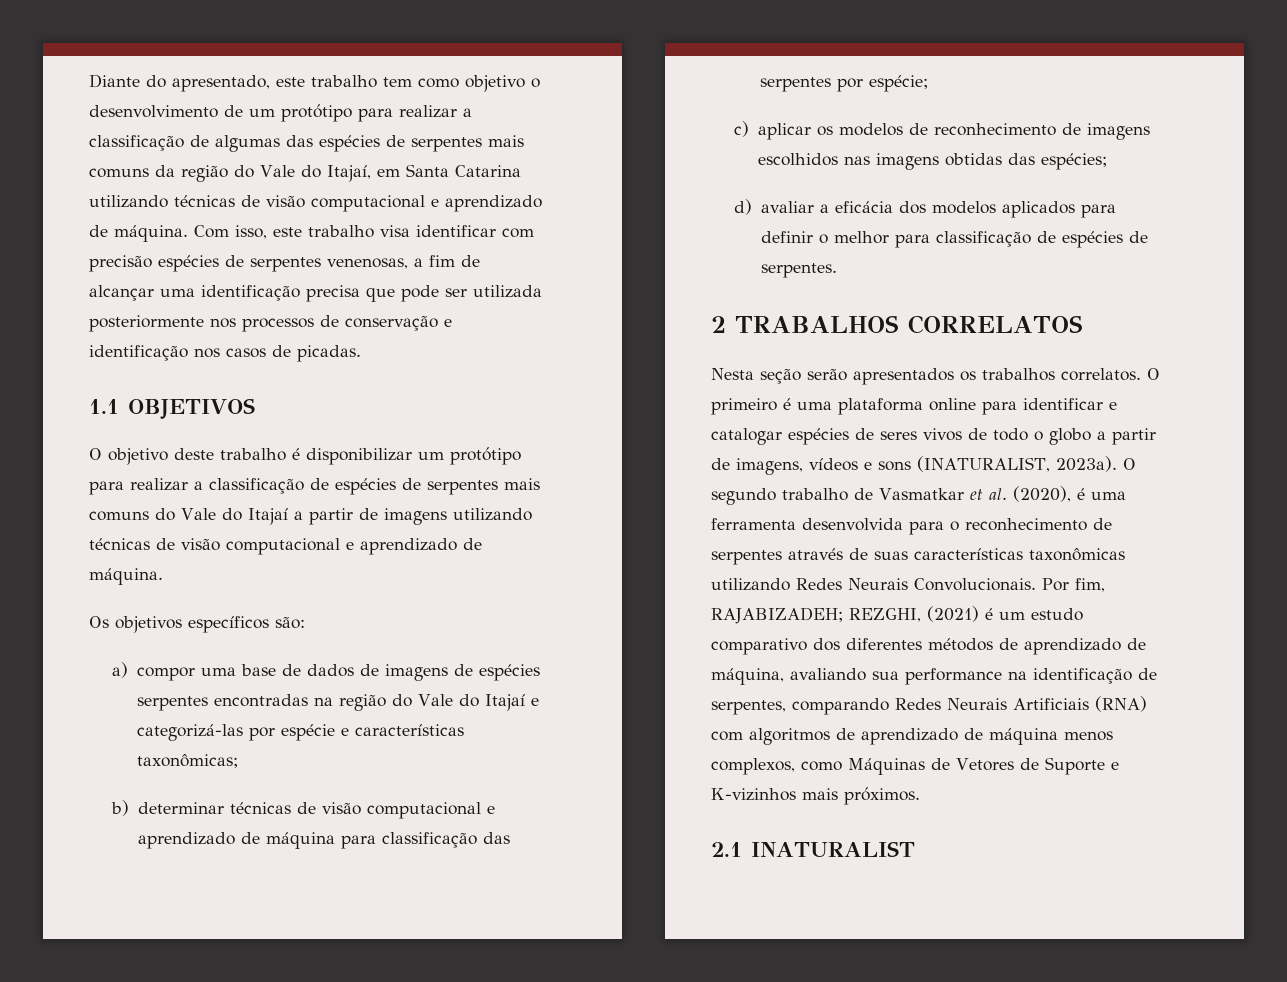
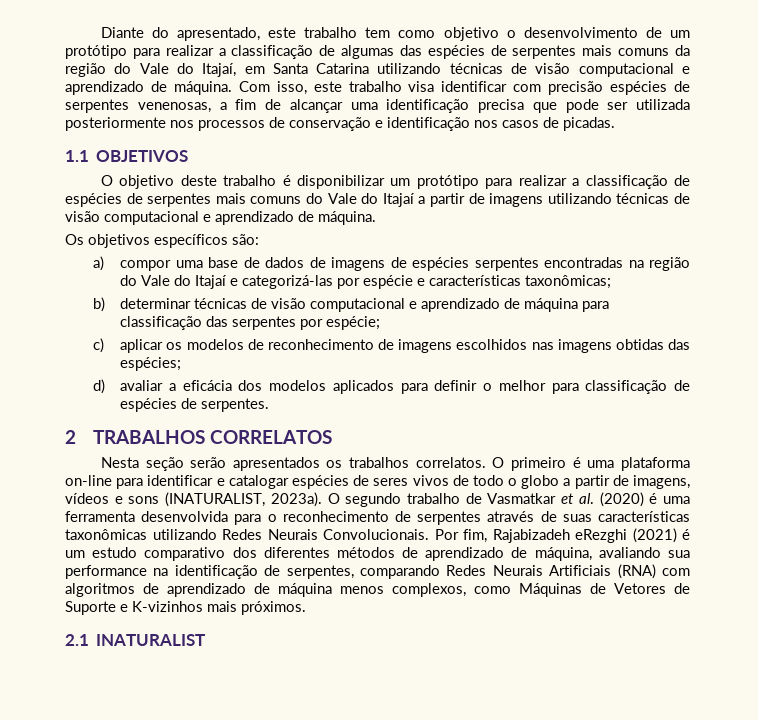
- O primeiro é uma plataforma online para identificar e catalogar espécies de seres vivos de todo o globo a partir de imagens, vídeos e sons (INATURALIST, 2023a).
+ O primeiro é uma plataforma on-line para identificar e catalogar espécies de seres vivos de todo o globo a partir de imagens, vídeos e sons (INATURALIST, 2023a).
- O segundo trabalho de Vasmatkar et al. (2020), é uma ferramenta desenvolvida para o reconhecimento de serpentes através de suas características taxonômicas utilizando Redes Neurais Convolucionais.
+ O segundo trabalho de Vasmatkar et al. (2020) é uma ferramenta desenvolvida para o reconhecimento de serpentes através de suas características taxonômicas utilizando Redes Neurais Convolucionais.
- Por fim, RAJABIZADEH; REZGHI, (2021) é um estudo comparativo dos diferentes métodos de aprendizado de máquina, avaliando sua performance na identificação de serpentes, comparando Redes Neurais Artificiais (RNA) com algoritmos de aprendizado de máquina menos complexos, como Máquinas de Vetores de Suporte e K-vizinhos mais próximos.
+ Por fim, Rajabizadeh eRezghi (2021) é um estudo comparativo dos diferentes métodos de aprendizado de máquina, avaliando sua performance na identificação de serpentes, comparando Redes Neurais Artificiais (RNA) com algoritmos de aprendizado de máquina menos complexos, como Máquinas de Vetores de Suporte e K-vizinhos mais próximos.

